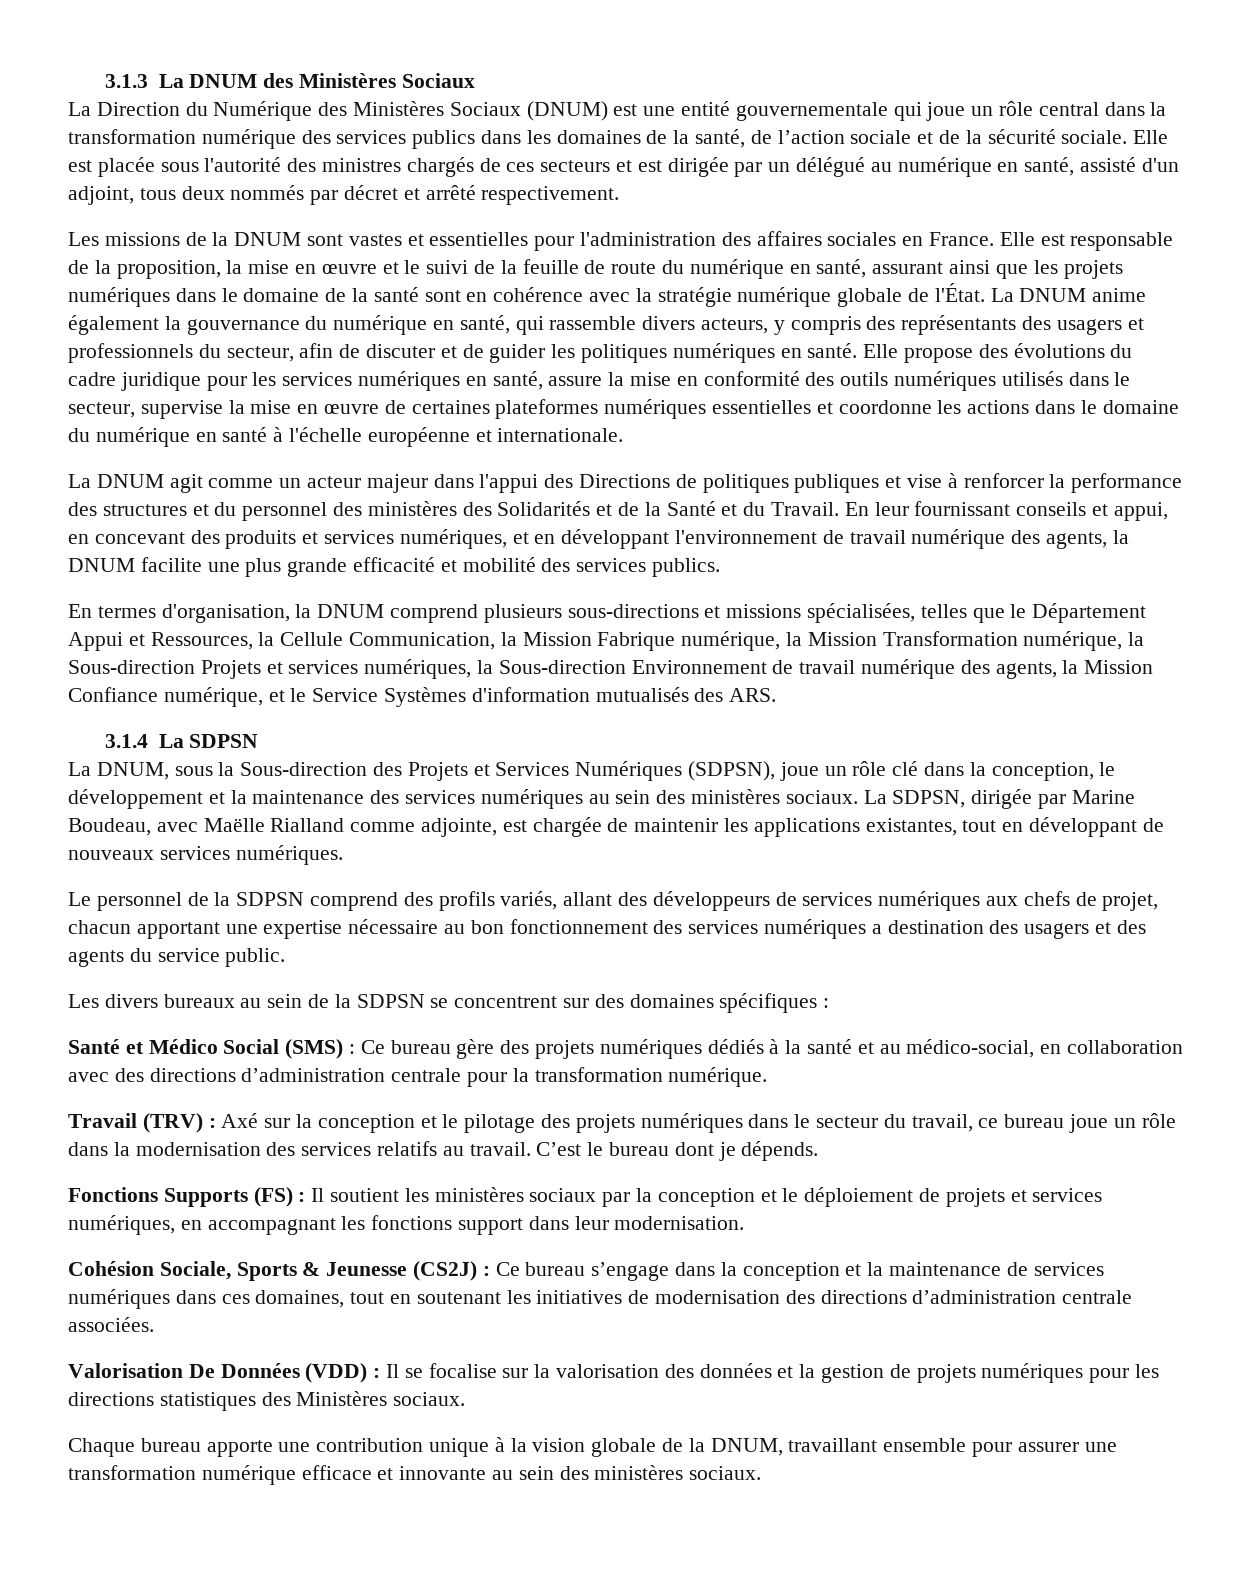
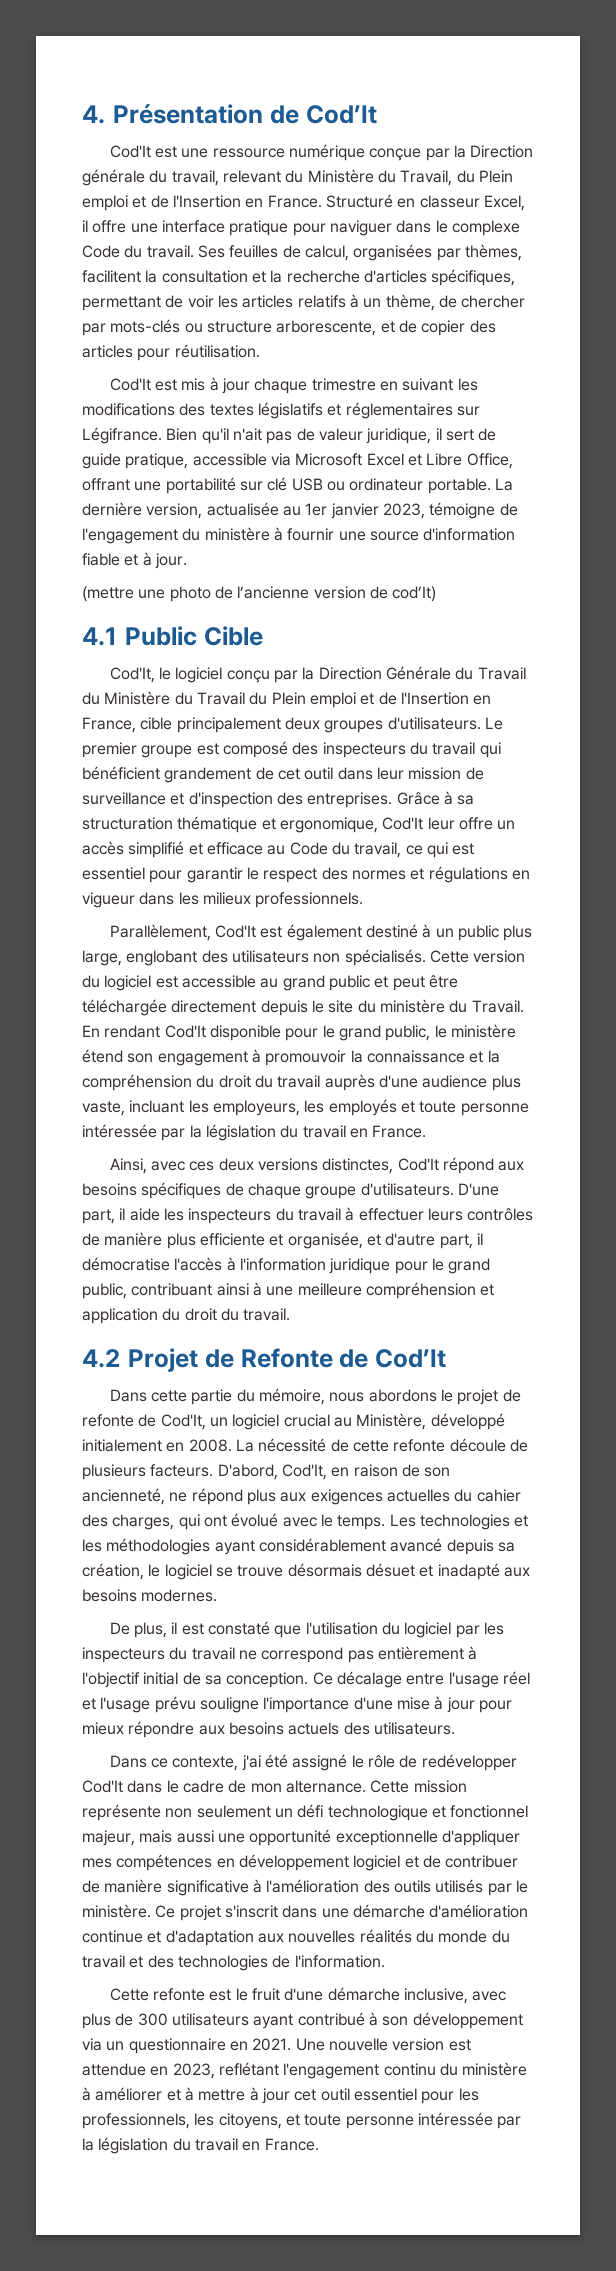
- 3.1.3 La DNUM des Ministères Sociaux
- La Direction du Numérique des Ministères Sociaux (DNUM) est une entité gouvernementale qui joue un rôle central dans la transformation numérique des services publics dans les domaines de la santé, de l’action sociale et de la sécurité sociale. Elle est placée sous l'autorité des ministres chargés de ces secteurs et est dirigée par un délégué au numérique en santé, assisté d'un adjoint, tous deux nommés par décret et arrêté respectivement.
- Les missions de la DNUM sont vastes et essentielles pour l'administration des affaires sociales en France. Elle est responsable de la proposition, la mise en œuvre et le suivi de la feuille de route du numérique en santé, assurant ainsi que les projets numériques dans le domaine de la santé sont en cohérence avec la stratégie numérique globale de l'État. La DNUM anime également la gouvernance du numérique en santé, qui rassemble divers acteurs, y compris des représentants des usagers et professionnels du secteur, afin de discuter et de guider les politiques numériques en santé. Elle propose des évolutions du cadre juridique pour les services numériques en santé, assure la mise en conformité des outils numériques utilisés dans le secteur, supervise la mise en œuvre de certaines plateformes numériques essentielles et coordonne les actions dans le domaine du numérique en santé à l'échelle européenne et internationale.
- La DNUM agit comme un acteur majeur dans l'appui des Directions de politiques publiques et vise à renforcer la performance des structures et du personnel des ministères des Solidarités et de la Santé et du Travail. En leur fournissant conseils et appui, en concevant des produits et services numériques, et en développant l'environnement de travail numérique des agents, la DNUM facilite une plus grande efficacité et mobilité des services publics.
- En termes d'organisation, la DNUM comprend plusieurs sous-directions et missions spécialisées, telles que le Département Appui et Ressources, la Cellule Communication, la Mission Fabrique numérique, la Mission Transformation numérique, la Sous-direction Projets et services numériques, la Sous-direction Environnement de travail numérique des agents, la Mission Confiance numérique, et le Service Systèmes d'information mutualisés des ARS.
- 3.1.4 La SDPSN
- La DNUM, sous la Sous-direction des Projets et Services Numériques (SDPSN), joue un rôle clé dans la conception, le développement et la maintenance des services numériques au sein des ministères sociaux. La SDPSN, dirigée par Marine Boudeau, avec Maëlle Rialland comme adjointe, est chargée de maintenir les applications existantes, tout en développant de nouveaux services numériques.
- Le personnel de la SDPSN comprend des profils variés, allant des développeurs de services numériques aux chefs de projet, chacun apportant une expertise nécessaire au bon fonctionnement des services numériques a destination des usagers et des agents du service public.
- Les divers bureaux au sein de la SDPSN se concentrent sur des domaines spécifiques :
- Santé et Médico Social (SMS) : Ce bureau gère des projets numériques dédiés à la santé et au médico-social, en collaboration avec des directions d’administration centrale pour la transformation numérique.
- Travail (TRV) : Axé sur la conception et le pilotage des projets numériques dans le secteur du travail, ce bureau joue un rôle dans la modernisation des services relatifs au travail. C’est le bureau dont je dépends.
- Fonctions Supports (FS) : Il soutient les ministères sociaux par la conception et le déploiement de projets et services numériques, en accompagnant les fonctions support dans leur modernisation.
- Cohésion Sociale, Sports & Jeunesse (CS2J) : Ce bureau s’engage dans la conception et la maintenance de services numériques dans ces domaines, tout en soutenant les initiatives de modernisation des directions d’administration centrale associées.
- Valorisation De Données (VDD) : Il se focalise sur la valorisation des données et la gestion de projets numériques pour les directions statistiques des Ministères sociaux.
- Chaque bureau apporte une contribution unique à la vision globale de la DNUM, travaillant ensemble pour assurer une transformation numérique efficace et innovante au sein des ministères sociaux.
+ 4. Présentation de Cod’It
+ Cod'It est une ressource numérique conçue par la Direction générale du travail, relevant du Ministère du Travail, du Plein emploi et de l'Insertion en France. Structuré en classeur Excel, il offre une interface pratique pour naviguer dans le complexe Code du travail. Ses feuilles de calcul, organisées par thèmes, facilitent la consultation et la recherche d'articles spécifiques, permettant de voir les articles relatifs à un thème, de chercher par mots-clés ou structure arborescente, et de copier des articles pour réutilisation.
+ Cod'It est mis à jour chaque trimestre en suivant les modifications des textes législatifs et réglementaires sur Légifrance. Bien qu'il n'ait pas de valeur juridique, il sert de guide pratique, accessible via Microsoft Excel et Libre Office, offrant une portabilité sur clé USB ou ordinateur portable. La dernière version, actualisée au 1er janvier 2023, témoigne de l'engagement du ministère à fournir une source d'information fiable et à jour.
+ (mettre une photo de l’ancienne version de cod’It)
+ 4.1 Public Cible
+ Cod'It, le logiciel conçu par la Direction Générale du Travail du Ministère du Travail du Plein emploi et de l'Insertion en France, cible principalement deux groupes d'utilisateurs. Le premier groupe est composé des inspecteurs du travail qui bénéficient grandement de cet outil dans leur mission de surveillance et d'inspection des entreprises. Grâce à sa structuration thématique et ergonomique, Cod'It leur offre un accès simplifié et efficace au Code du travail, ce qui est essentiel pour garantir le respect des normes et régulations en vigueur dans les milieux professionnels.
+ Parallèlement, Cod'It est également destiné à un public plus large, englobant des utilisateurs non spécialisés. Cette version du logiciel est accessible au grand public et peut être téléchargée directement depuis le site du ministère du Travail. En rendant Cod'It disponible pour le grand public, le ministère étend son engagement à promouvoir la connaissance et la compréhension du droit du travail auprès d'une audience plus vaste, incluant les employeurs, les employés et toute personne intéressée par la législation du travail en France.
+ Ainsi, avec ces deux versions distinctes, Cod'It répond aux besoins spécifiques de chaque groupe d'utilisateurs. D'une part, il aide les inspecteurs du travail à effectuer leurs contrôles de manière plus efficiente et organisée, et d'autre part, il démocratise l'accès à l'information juridique pour le grand public, contribuant ainsi à une meilleure compréhension et application du droit du travail.
+ 4.2 Projet de Refonte de Cod’It
+ Dans cette partie du mémoire, nous abordons le projet de refonte de Cod'It, un logiciel crucial au Ministère, développé initialement en 2008. La nécessité de cette refonte découle de plusieurs facteurs. D'abord, Cod'It, en raison de son ancienneté, ne répond plus aux exigences actuelles du cahier des charges, qui ont évolué avec le temps. Les technologies et les méthodologies ayant considérablement avancé depuis sa création, le logiciel se trouve désormais désuet et inadapté aux besoins modernes.
+ De plus, il est constaté que l'utilisation du logiciel par les inspecteurs du travail ne correspond pas entièrement à l'objectif initial de sa conception. Ce décalage entre l'usage réel et l'usage prévu souligne l'importance d'une mise à jour pour mieux répondre aux besoins actuels des utilisateurs.
+ Dans ce contexte, j'ai été assigné le rôle de redévelopper Cod'It dans le cadre de mon alternance. Cette mission représente non seulement un défi technologique et fonctionnel majeur, mais aussi une opportunité exceptionnelle d'appliquer mes compétences en développement logiciel et de contribuer de manière significative à l'amélioration des outils utilisés par le ministère. Ce projet s'inscrit dans une démarche d'amélioration continue et d'adaptation aux nouvelles réalités du monde du travail et des technologies de l'information.
+ Cette refonte est le fruit d'une démarche inclusive, avec plus de 300 utilisateurs ayant contribué à son développement via un questionnaire en 2021. Une nouvelle version est attendue en 2023, reflétant l'engagement continu du ministère à améliorer et à mettre à jour cet outil essentiel pour les professionnels, les citoyens, et toute personne intéressée par la législation du travail en France.

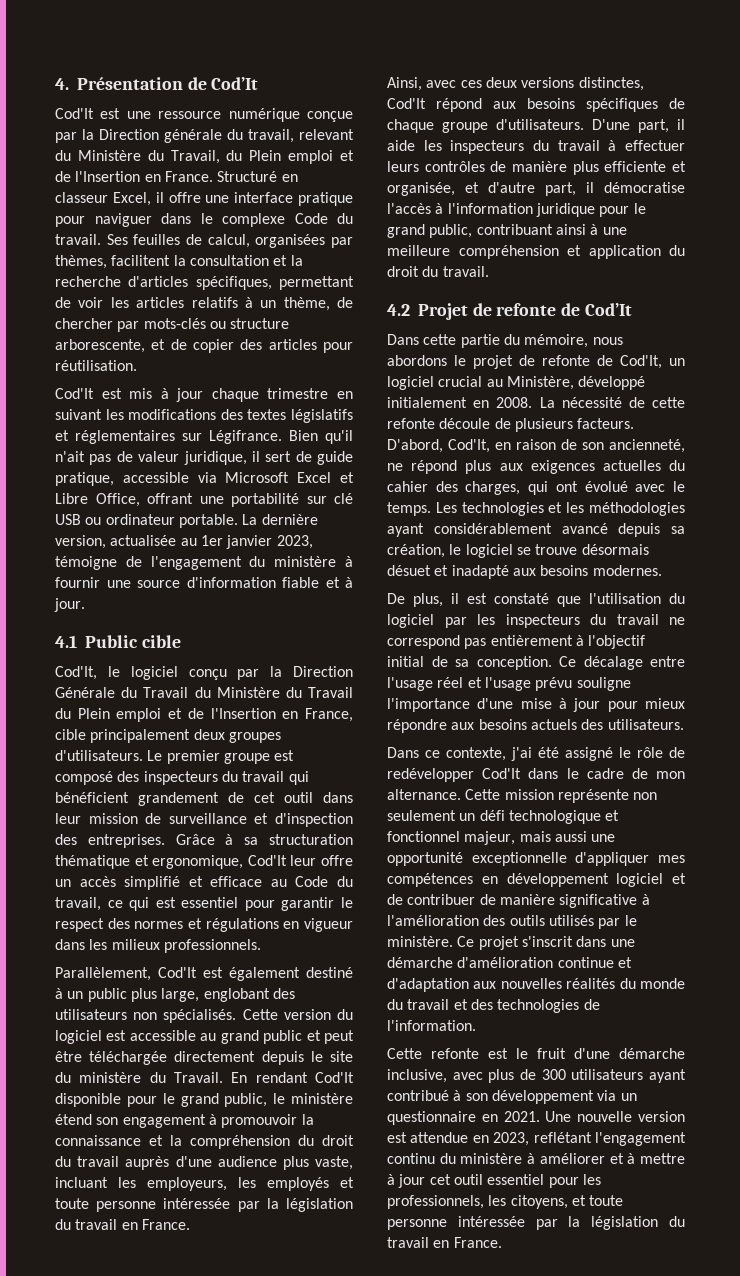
- (mettre une photo de l’ancienne version de cod’It)
- 4.1 Public Cible
+ 4.1 Public cible
- 4.2 Projet de Refonte de Cod’It
+ 4.2 Projet de refonte de Cod’It

